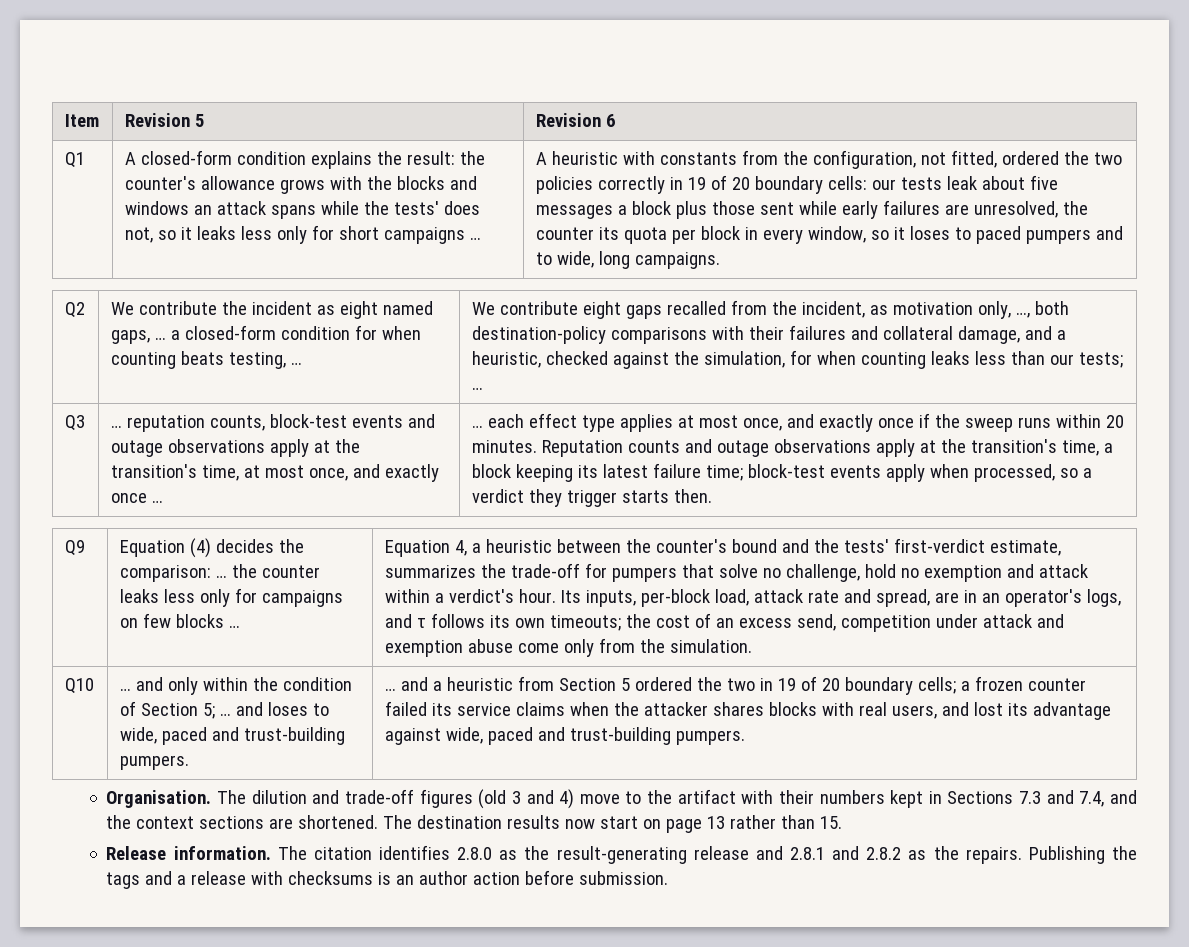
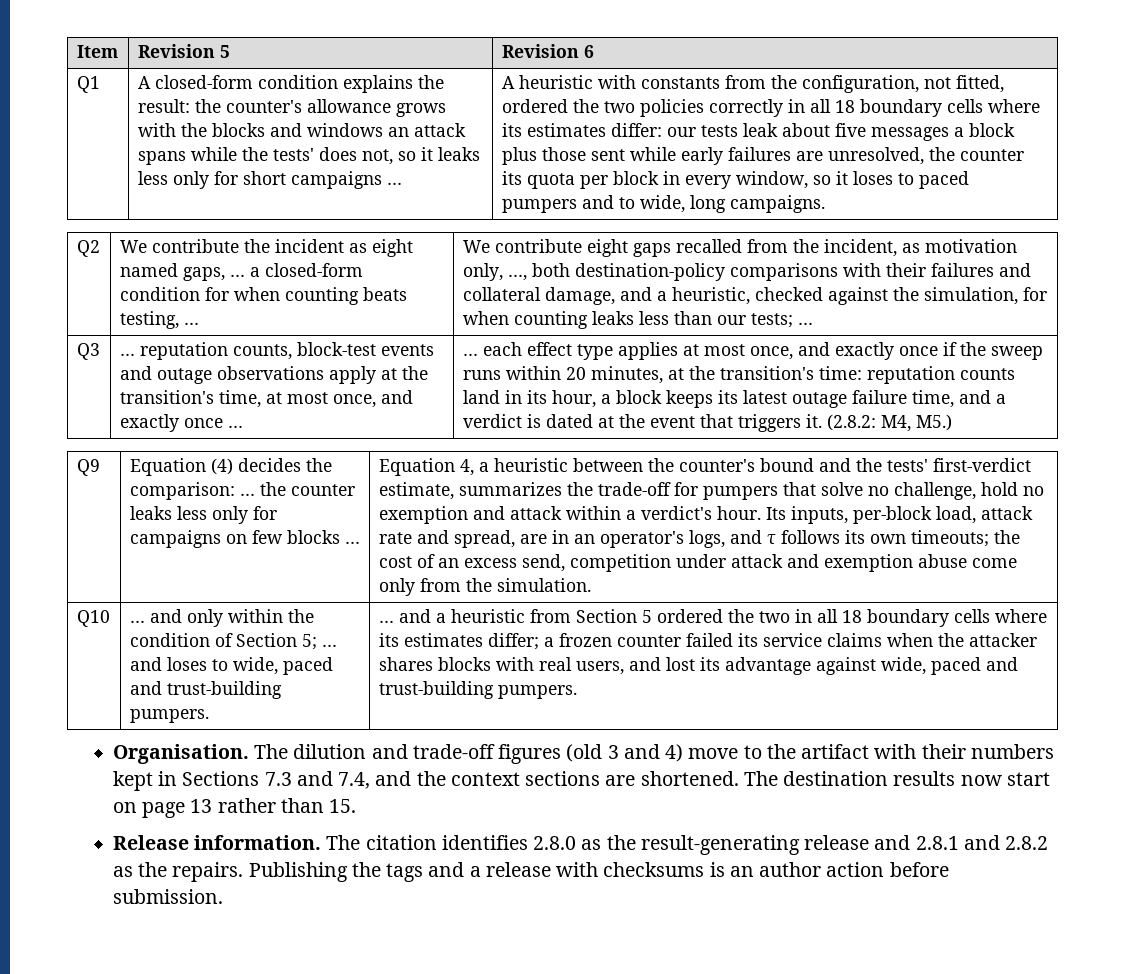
- A heuristic with constants from the configuration, not fitted, ordered the two policies correctly in 19 of 20 boundary cells: our tests leak about five messages a block plus those sent while early failures are unresolved, the counter its quota per block in every window, so it loses to paced pumpers and to wide, long campaigns.
+ A heuristic with constants from the configuration, not fitted, ordered the two policies correctly in all 18 boundary cells where its estimates differ: our tests leak about five messages a block plus those sent while early failures are unresolved, the counter its quota per block in every window, so it loses to paced pumpers and to wide, long campaigns.
- … each effect type applies at most once, and exactly once if the sweep runs within 20 minutes. Reputation counts and outage observations apply at the transition's time, a block keeping its latest failure time; block-test events apply when processed, so a verdict they trigger starts then.
+ … each effect type applies at most once, and exactly once if the sweep runs within 20 minutes, at the transition's time: reputation counts land in its hour, a block keeps its latest outage failure time, and a verdict is dated at the event that triggers it. (2.8.2: M4, M5.)
- … and a heuristic from Section 5 ordered the two in 19 of 20 boundary cells; a frozen counter failed its service claims when the attacker shares blocks with real users, and lost its advantage against wide, paced and trust-building pumpers.
+ … and a heuristic from Section 5 ordered the two in all 18 boundary cells where its estimates differ; a frozen counter failed its service claims when the attacker shares blocks with real users, and lost its advantage against wide, paced and trust-building pumpers.

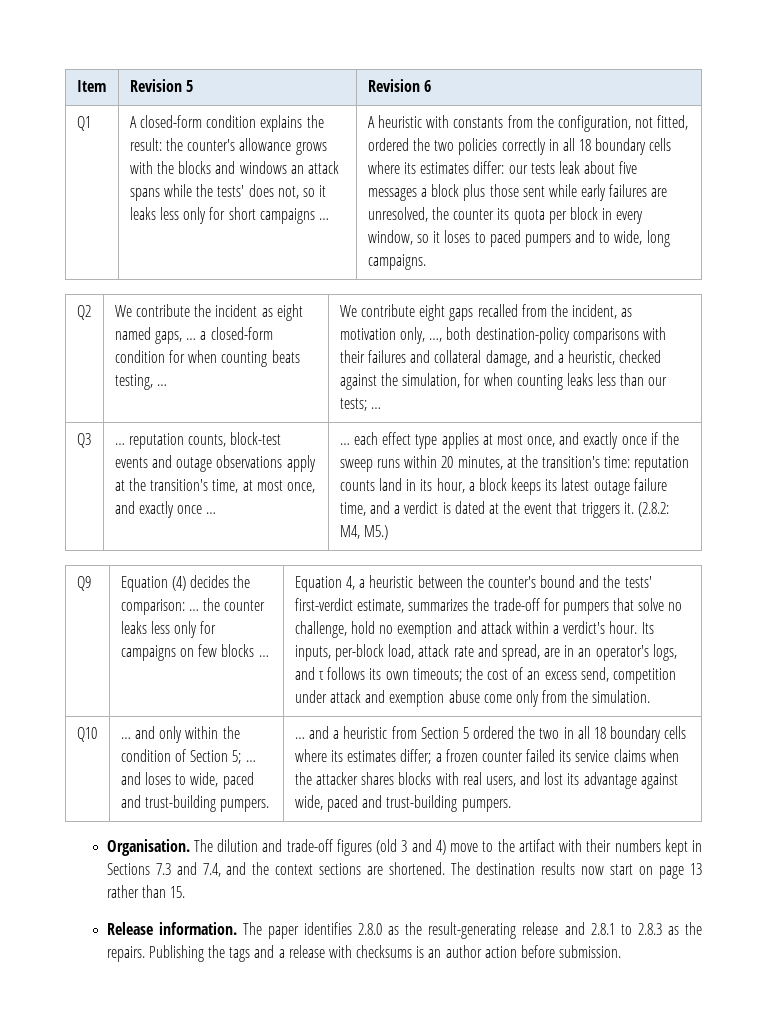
- The citation identifies 2.8.0 as the result-generating release and 2.8.1 and 2.8.2 as the repairs.
+ The paper identifies 2.8.0 as the result-generating release and 2.8.1 to 2.8.3 as the repairs.

